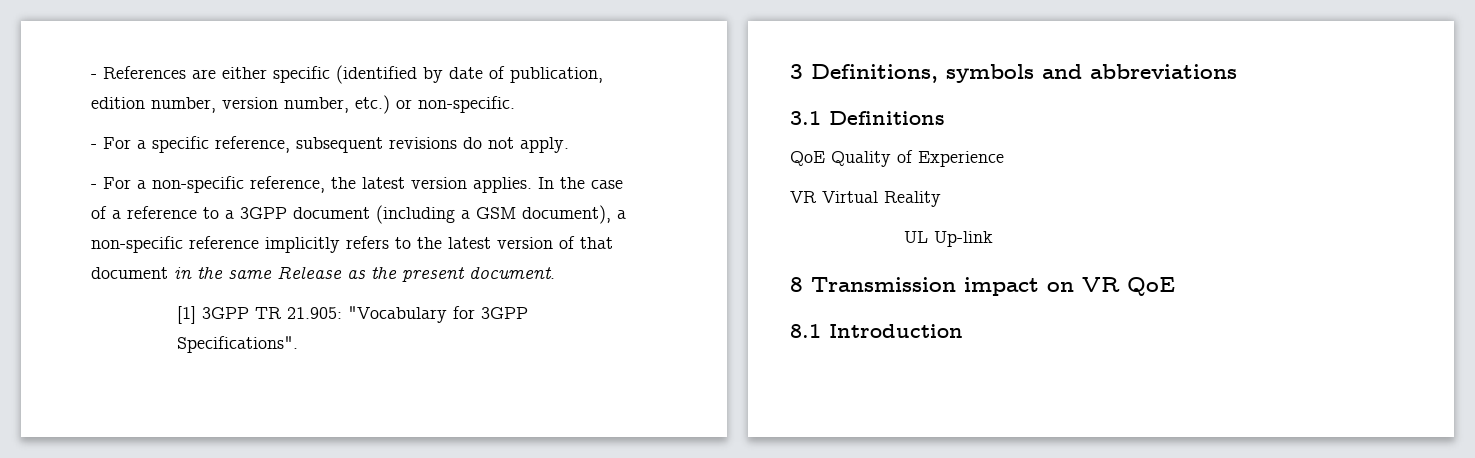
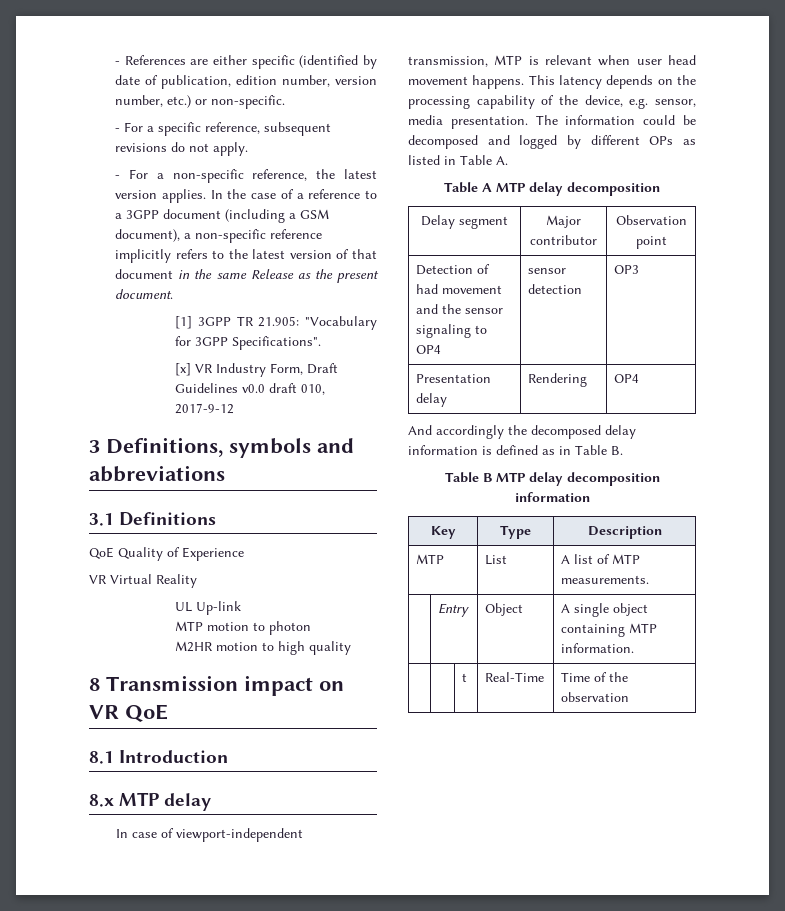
+ [x] VR Industry Form, Draft Guidelines v0.0 draft 010, 2017-9-12
+ MTP motion to photon
+ M2HR motion to high quality
+ 8.x MTP delay
+ In case of viewport-independent transmission, MTP is relevant when user head movement happens. This latency depends on the processing capability of the device, e.g. sensor, media presentation. The information could be decomposed and logged by different OPs as listed in Table A.
+ Table A MTP delay decomposition
+ Delay segment | Major contributor | Observation point
+ Detection of had movement and the sensor signaling to OP4 | sensor detection | OP3
+ Presentation delay | Rendering | OP4
+ And accordingly the decomposed delay information is defined as in Table B.
+ Table B MTP delay decomposition information
+ Key | Type | Description
+ MTP | List | A list of MTP measurements.
+ | Entry | Object | A single object containing MTP information.
+ | | t | Real-Time | Time of the observation

